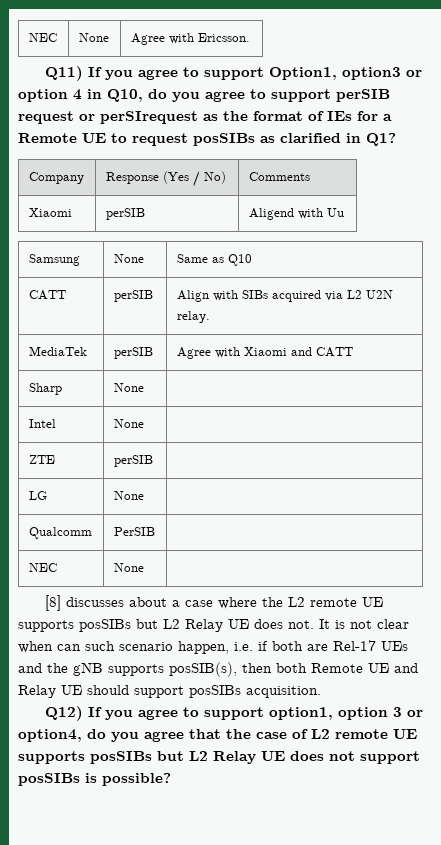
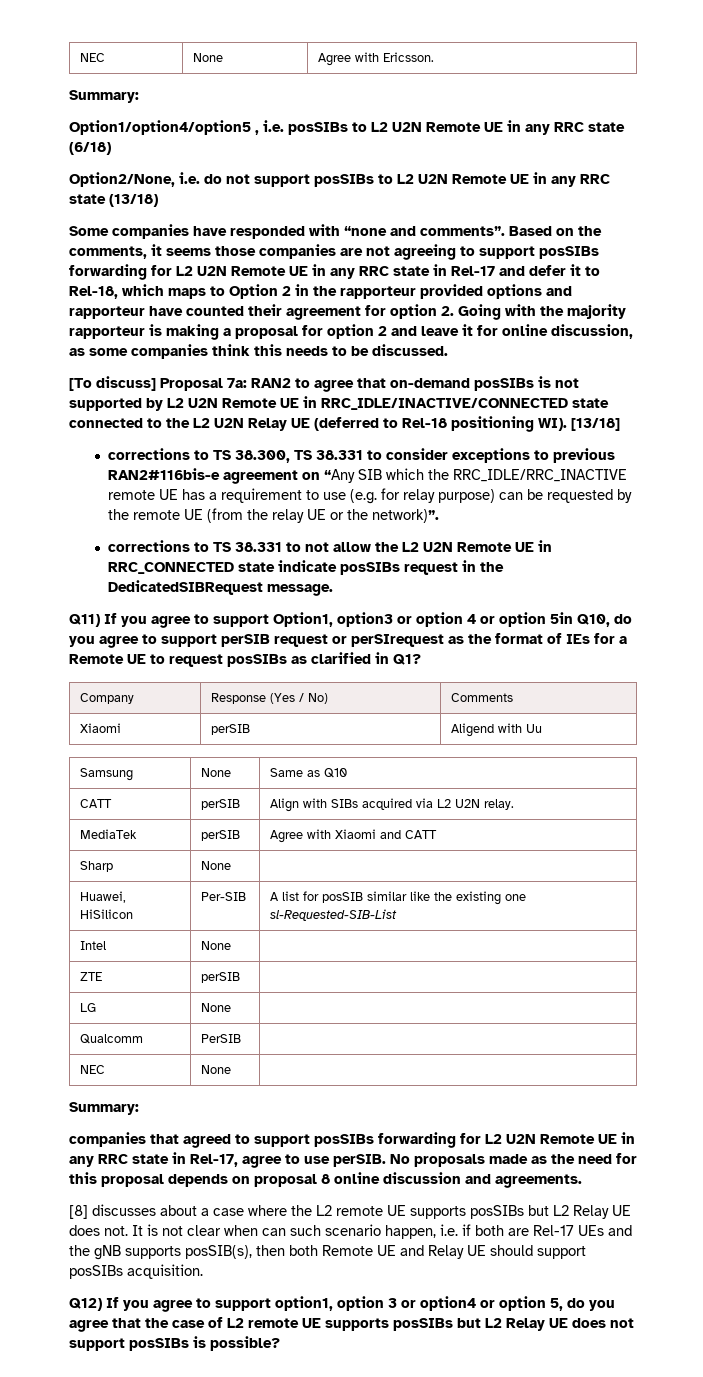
  NEC | None | Agree with Ericsson.
+ Summary:
+ Option1/option4/option5 , i.e. posSIBs to L2 U2N Remote UE in any RRC state (6/18)
+ Option2/None, i.e. do not support posSIBs to L2 U2N Remote UE in any RRC state (13/18)
+ Some companies have responded with “none and comments”. Based on the comments, it seems those companies are not agreeing to support posSIBs forwarding for L2 U2N Remote UE in any RRC state in Rel-17 and defer it to Rel-18, which maps to Option 2 in the rapporteur provided options and rapporteur have counted their agreement for option 2. Going with the majority rapporteur is making a proposal for option 2 and leave it for online discussion, as some companies think this needs to be discussed.
+ [To discuss] Proposal 7a: RAN2 to agree that on-demand posSIBs is not supported by L2 U2N Remote UE in RRC_IDLE/INACTIVE/CONNECTED state connected to the L2 U2N Relay UE (deferred to Rel-18 positioning WI). [13/18]
+ corrections to TS 38.300, TS 38.331 to consider exceptions to previous RAN2#116bis-e agreement on “Any SIB which the RRC_IDLE/RRC_INACTIVE remote UE has a requirement to use (e.g. for relay purpose) can be requested by the remote UE (from the relay UE or the network)”.
+ corrections to TS 38.331 to not allow the L2 U2N Remote UE in RRC_CONNECTED state indicate posSIBs request in the DedicatedSIBRequest message.
- Q11) If you agree to support Option1, option3 or option 4 in Q10, do you agree to support perSIB request or perSIrequest as the format of IEs for a Remote UE to request posSIBs as clarified in Q1?
+ Q11) If you agree to support Option1, option3 or option 4 or option 5in Q10, do you agree to support perSIB request or perSIrequest as the format of IEs for a Remote UE to request posSIBs as clarified in Q1?
+ Huawei, HiSilicon | Per-SIB | A list for posSIB similar like the existing one sl-Requested-SIB-List
  Qualcomm | PerSIB |
  NEC | None |
+ Summary:
+ companies that agreed to support posSIBs forwarding for L2 U2N Remote UE in any RRC state in Rel-17, agree to use perSIB. No proposals made as the need for this proposal depends on proposal 8 online discussion and agreements.
- Q12) If you agree to support option1, option 3 or option4, do you agree that the case of L2 remote UE supports posSIBs but L2 Relay UE does not support posSIBs is possible?
+ Q12) If you agree to support option1, option 3 or option4 or option 5, do you agree that the case of L2 remote UE supports posSIBs but L2 Relay UE does not support posSIBs is possible?

